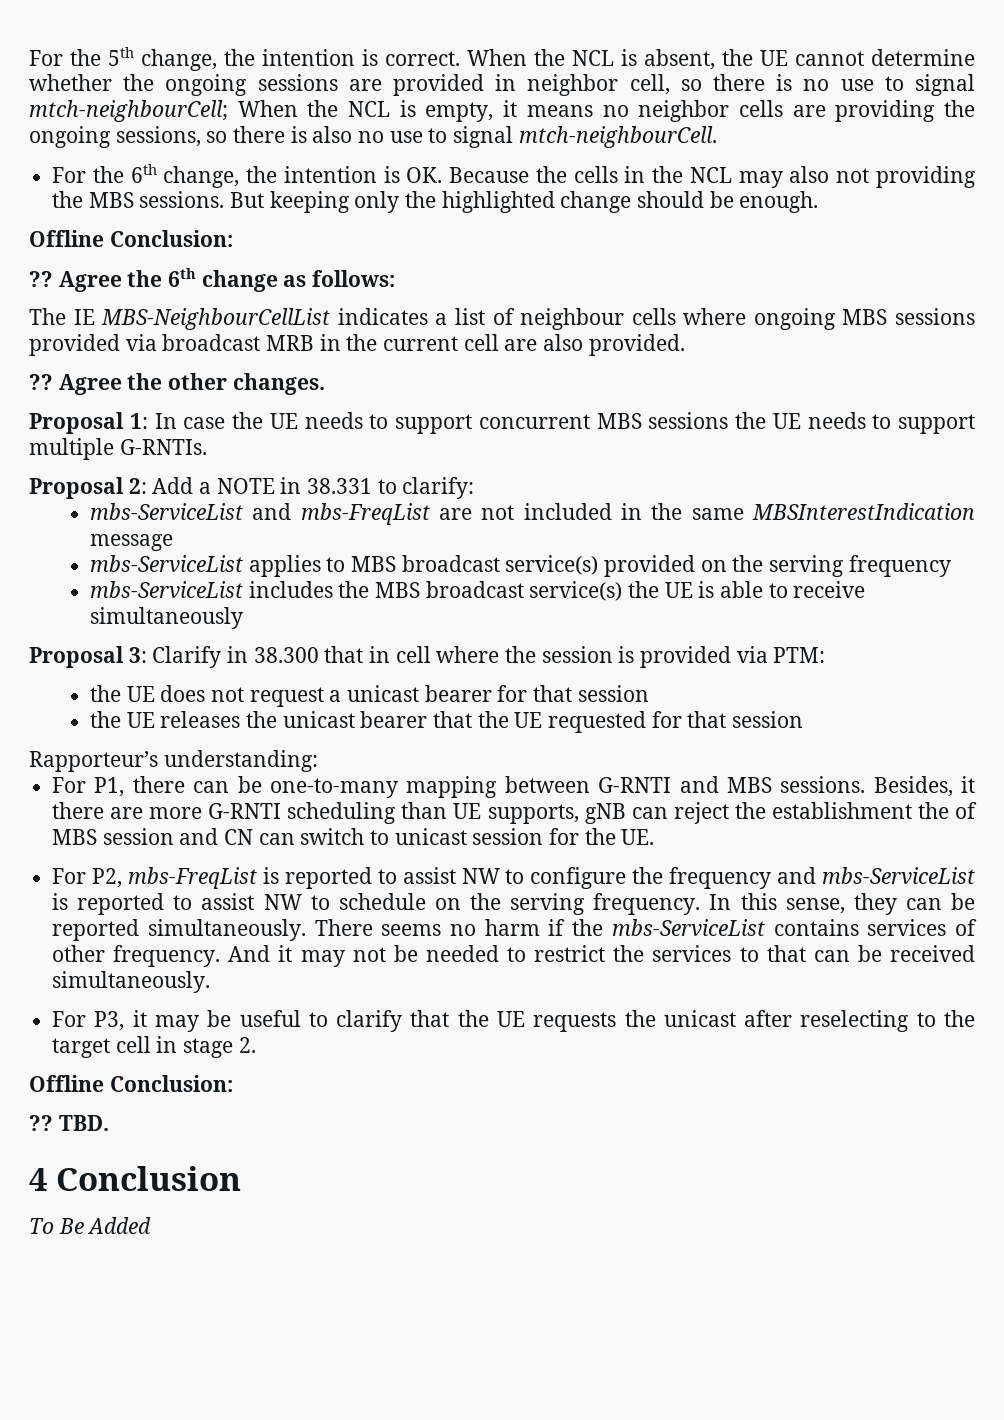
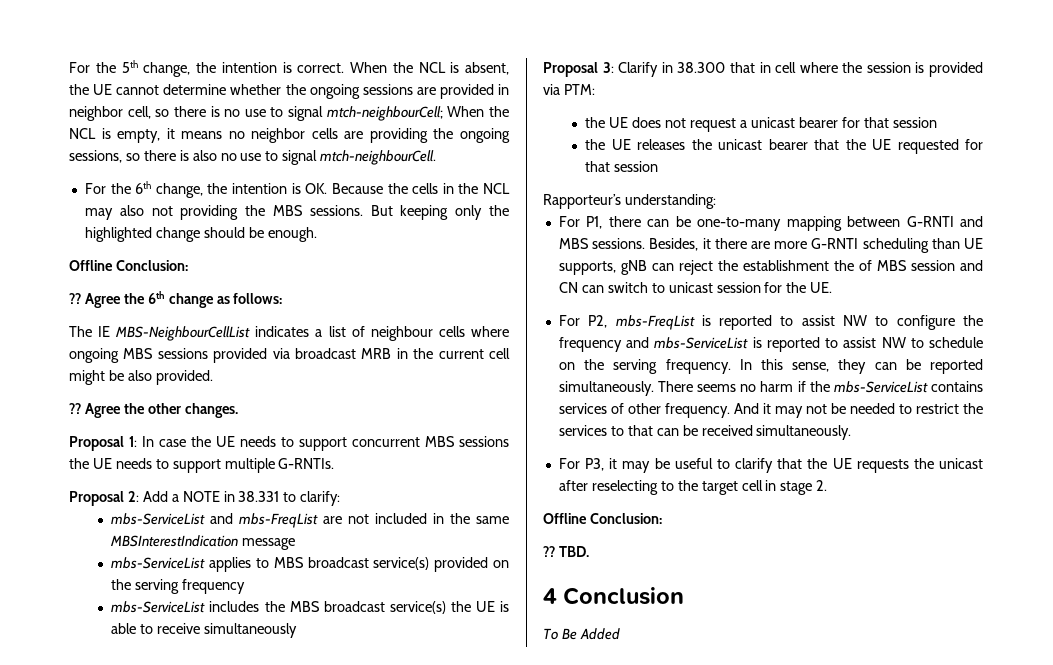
- The IE MBS-NeighbourCellList indicates a list of neighbour cells where ongoing MBS sessions provided via broadcast MRB in the current cell are also provided.
+ The IE MBS-NeighbourCellList indicates a list of neighbour cells where ongoing MBS sessions provided via broadcast MRB in the current cell might be also provided.

